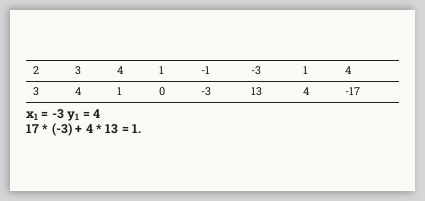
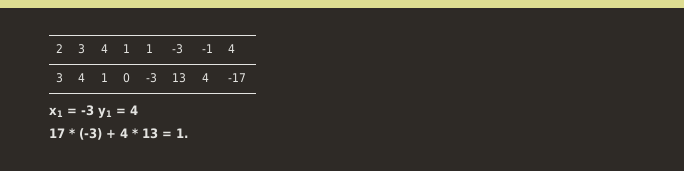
- 2 | 3 | 4 | 1 | -1 | -3 | 1 | 4
+ 2 | 3 | 4 | 1 | 1 | -3 | -1 | 4

